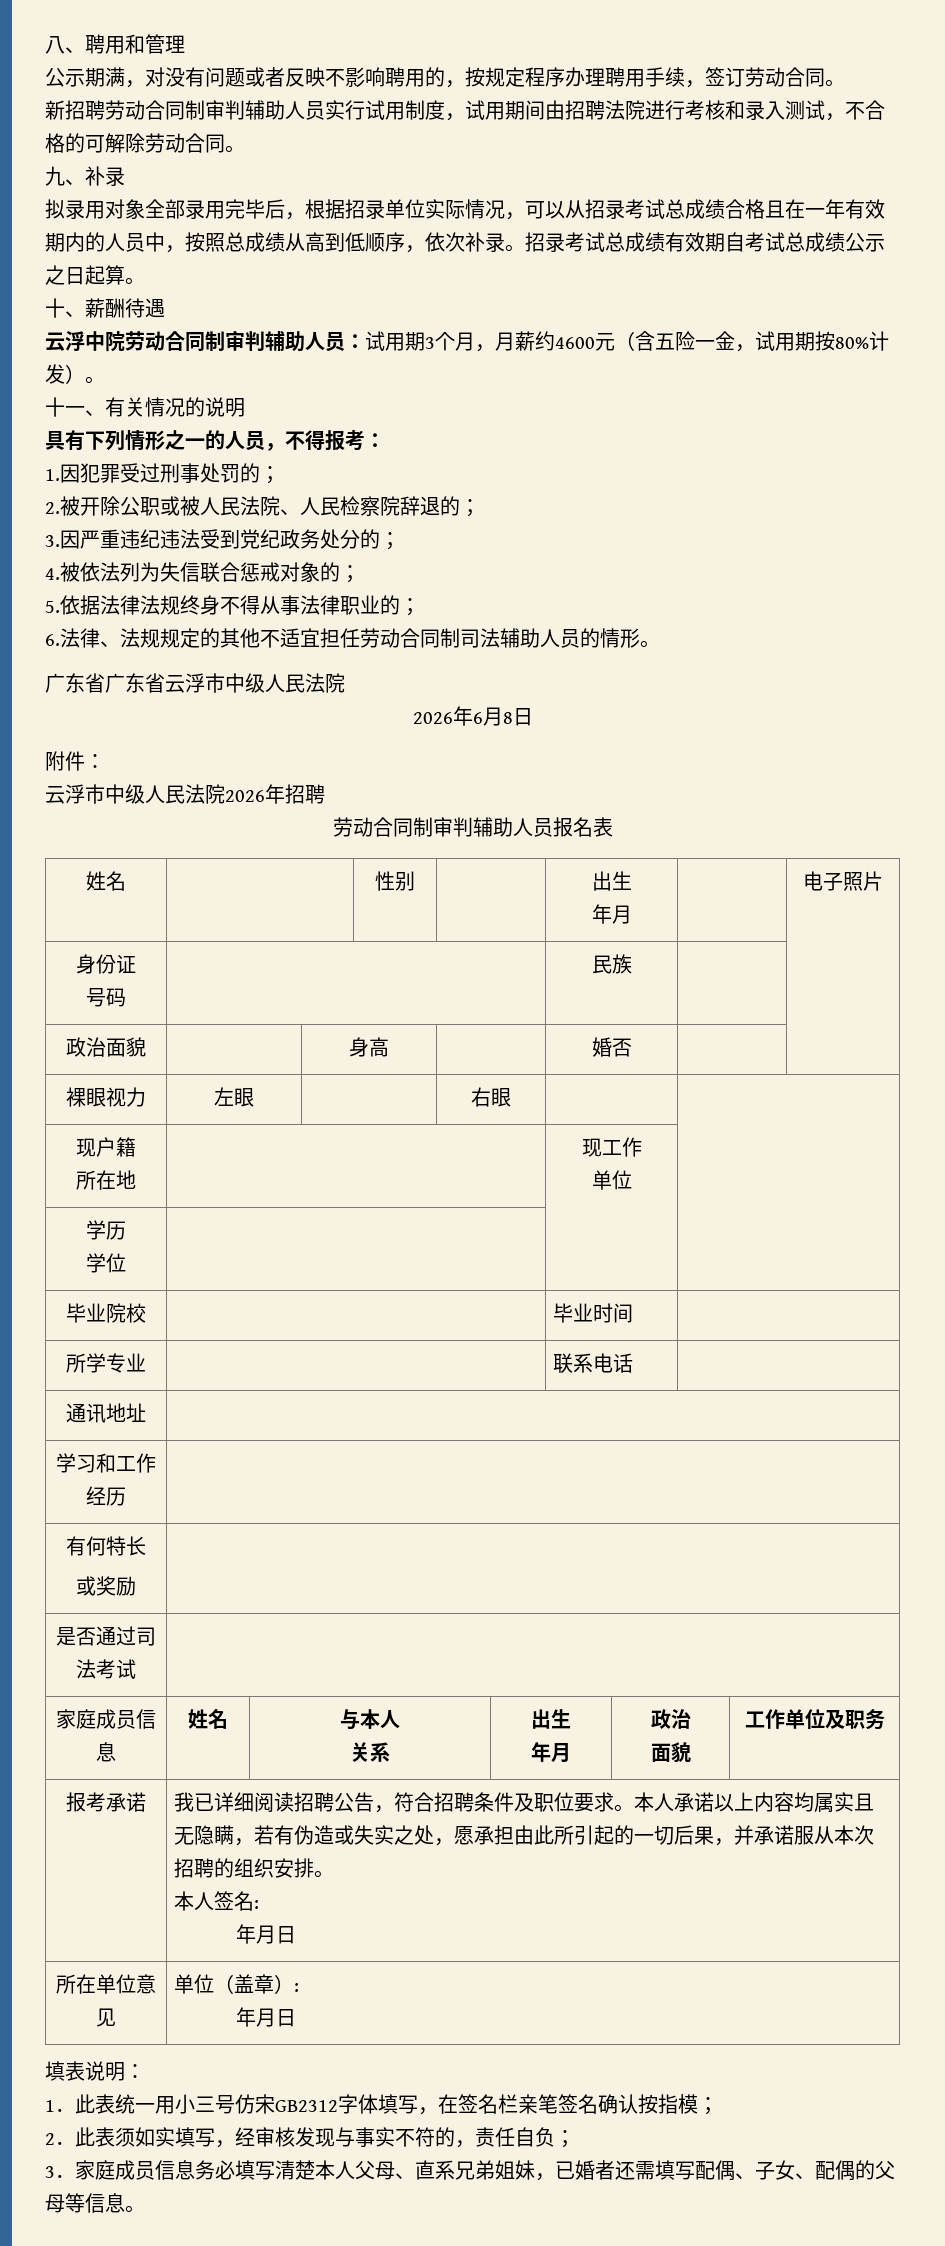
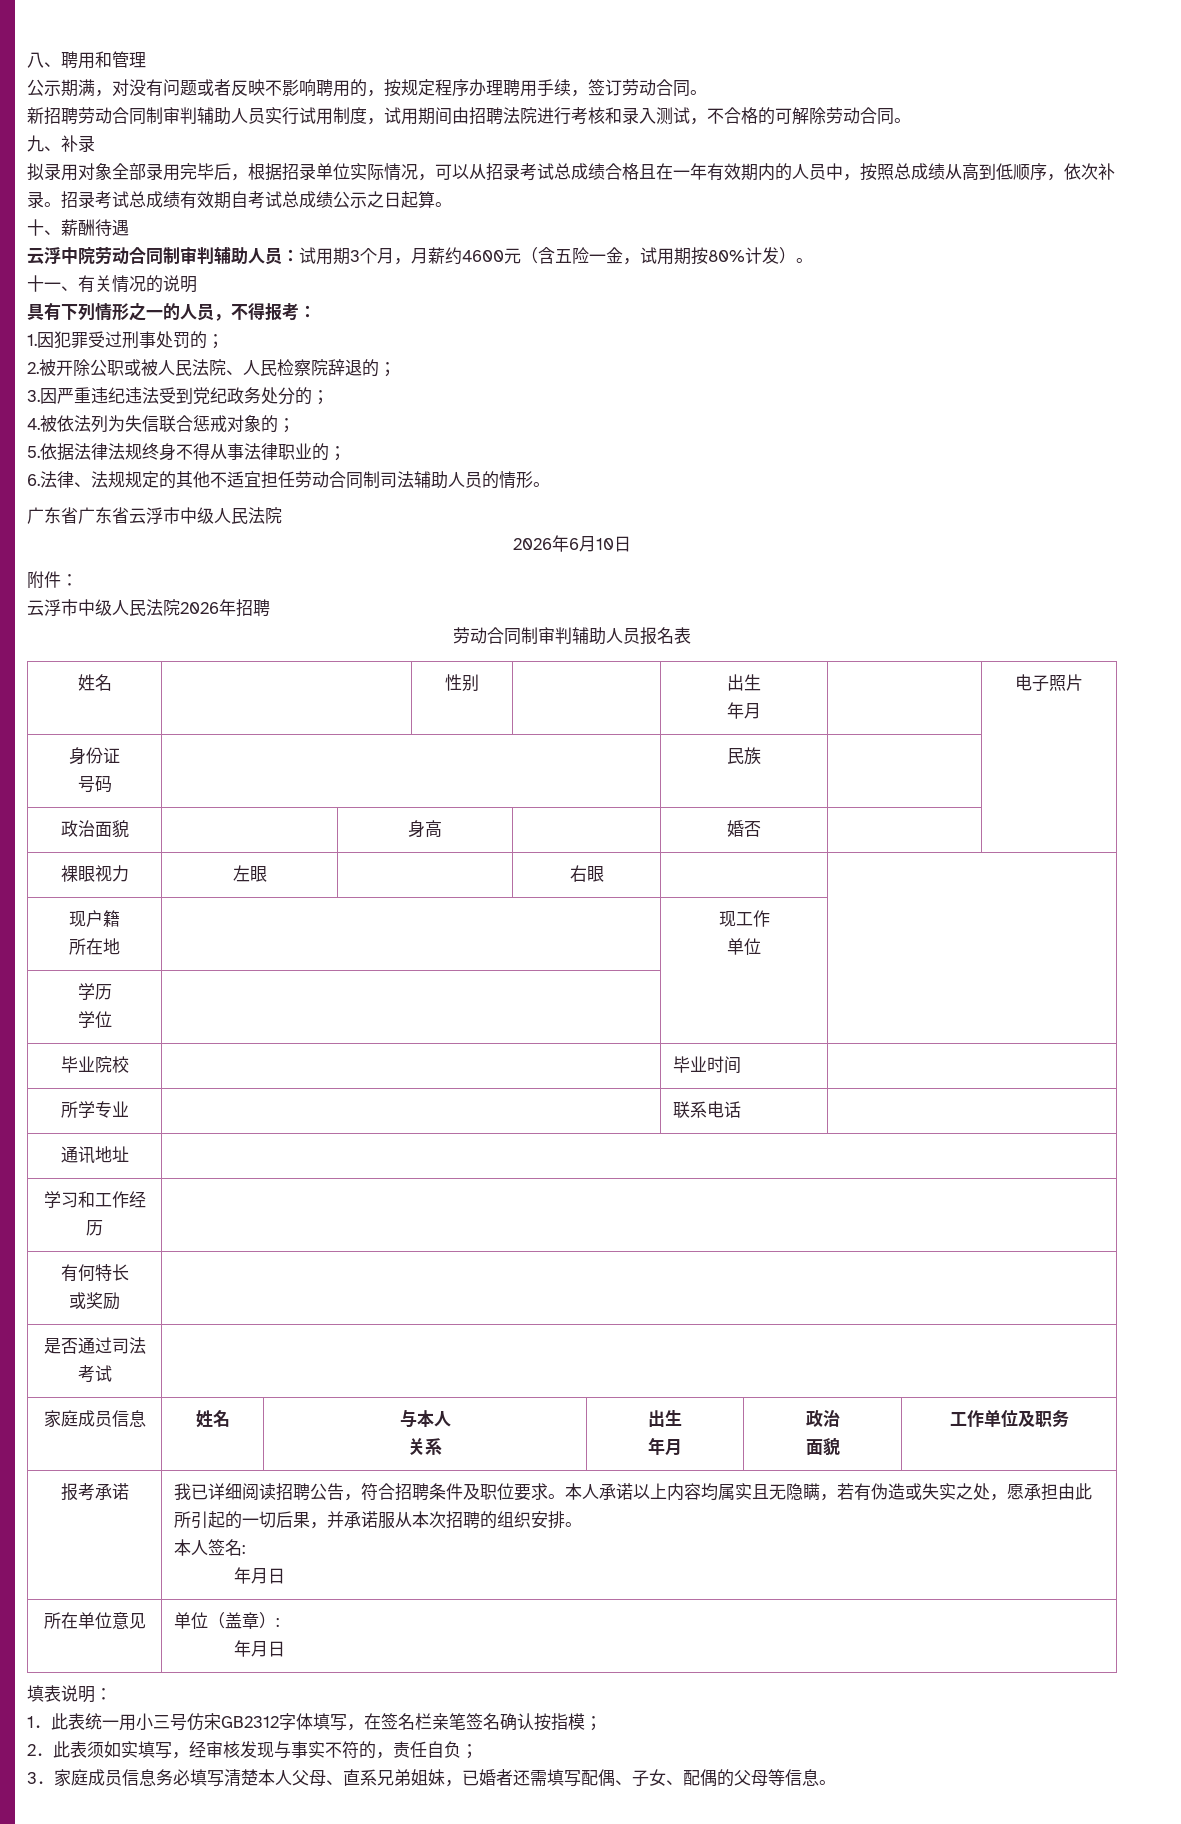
- 2026年6月8日
+ 2026年6月10日

